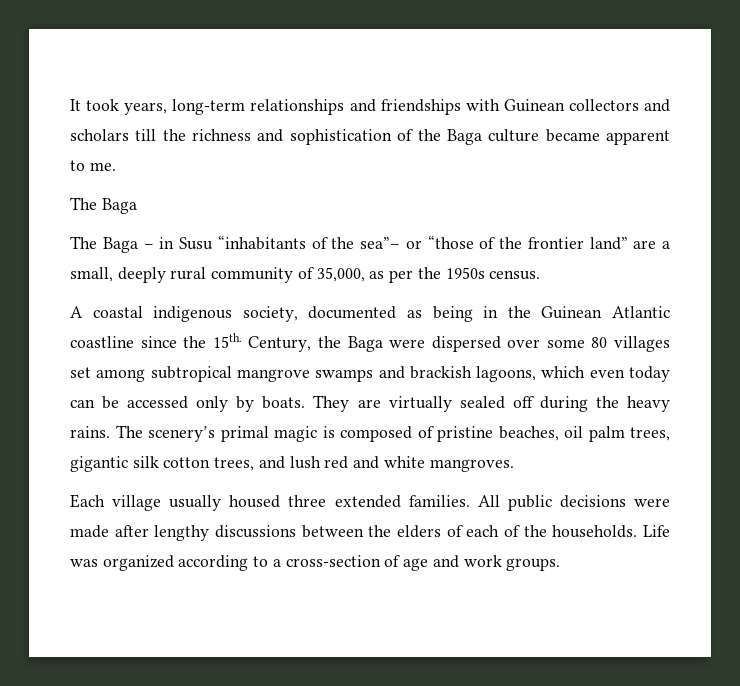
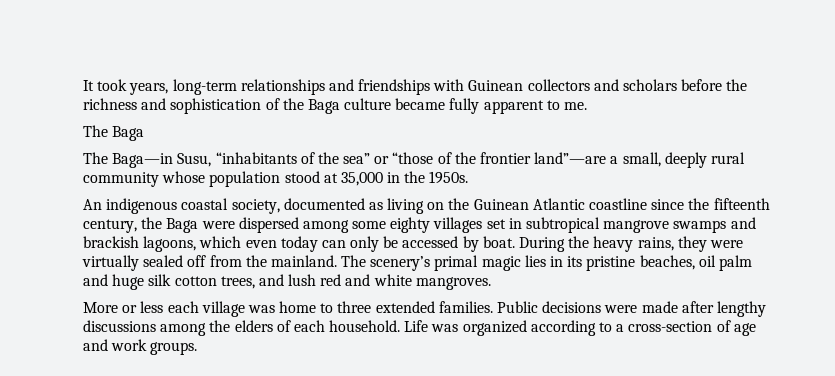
- It took years, long-term relationships and friendships with Guinean collectors and scholars till the richness and sophistication of the Baga culture became apparent to me.
+ It took years, long-term relationships and friendships with Guinean collectors and scholars before the richness and sophistication of the Baga culture became fully apparent to me.
- The Baga – in Susu “inhabitants of the sea”– or “those of the frontier land” are a small, deeply rural community of 35,000, as per the 1950s census.
- A coastal indigenous society, documented as being in the Guinean Atlantic coastline since the 15th. Century, the Baga were dispersed over some 80 villages set among subtropical mangrove swamps and brackish lagoons, which even today can be accessed only by boats. They are virtually sealed off during the heavy rains.
+ The Baga—in Susu, “inhabitants of the sea” or “those of the frontier land”—are a small, deeply rural community whose population stood at 35,000 in the 1950s.
+ An indigenous coastal society, documented as living on the Guinean Atlantic coastline since the fifteenth century, the Baga were dispersed among some eighty villages set in subtropical mangrove swamps and brackish lagoons, which even today can only be accessed by boat. During the heavy rains, they were virtually sealed off from the mainland.
- The scenery’s primal magic is composed of pristine beaches, oil palm trees, gigantic silk cotton trees, and lush red and white mangroves.
+ The scenery’s primal magic lies in its pristine beaches, oil palm and huge silk cotton trees, and lush red and white mangroves.
- Each village usually housed three extended families.
+ More or less each village was home to three extended families.
- All public decisions were made after lengthy discussions between the elders of each of the households.
+ Public decisions were made after lengthy discussions among the elders of each household.

